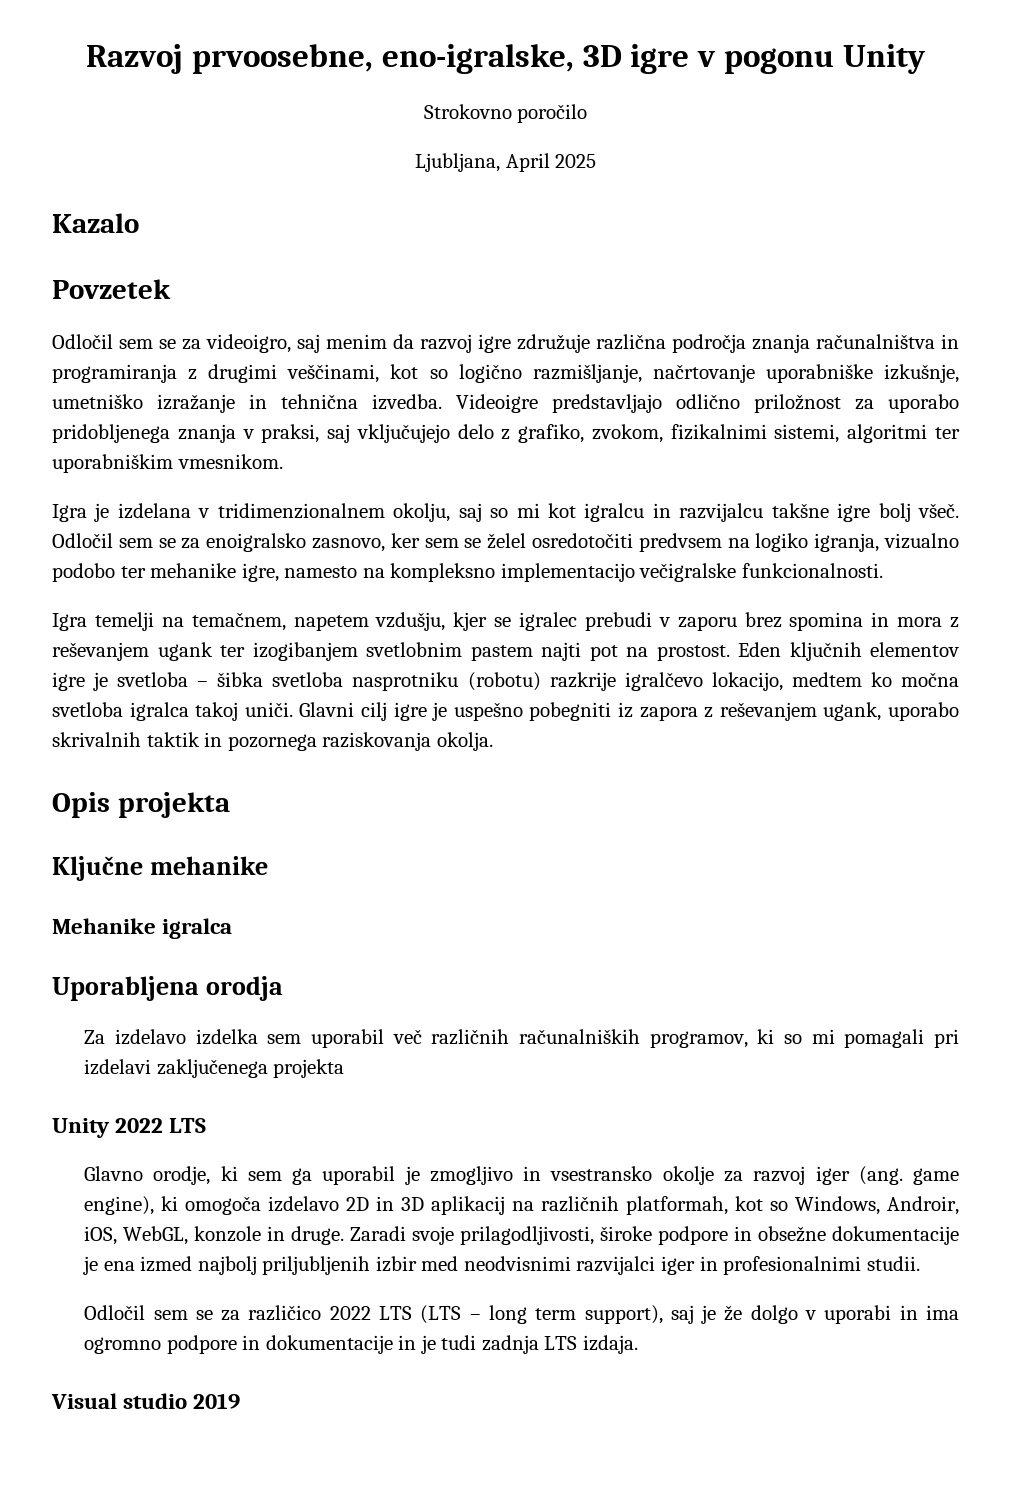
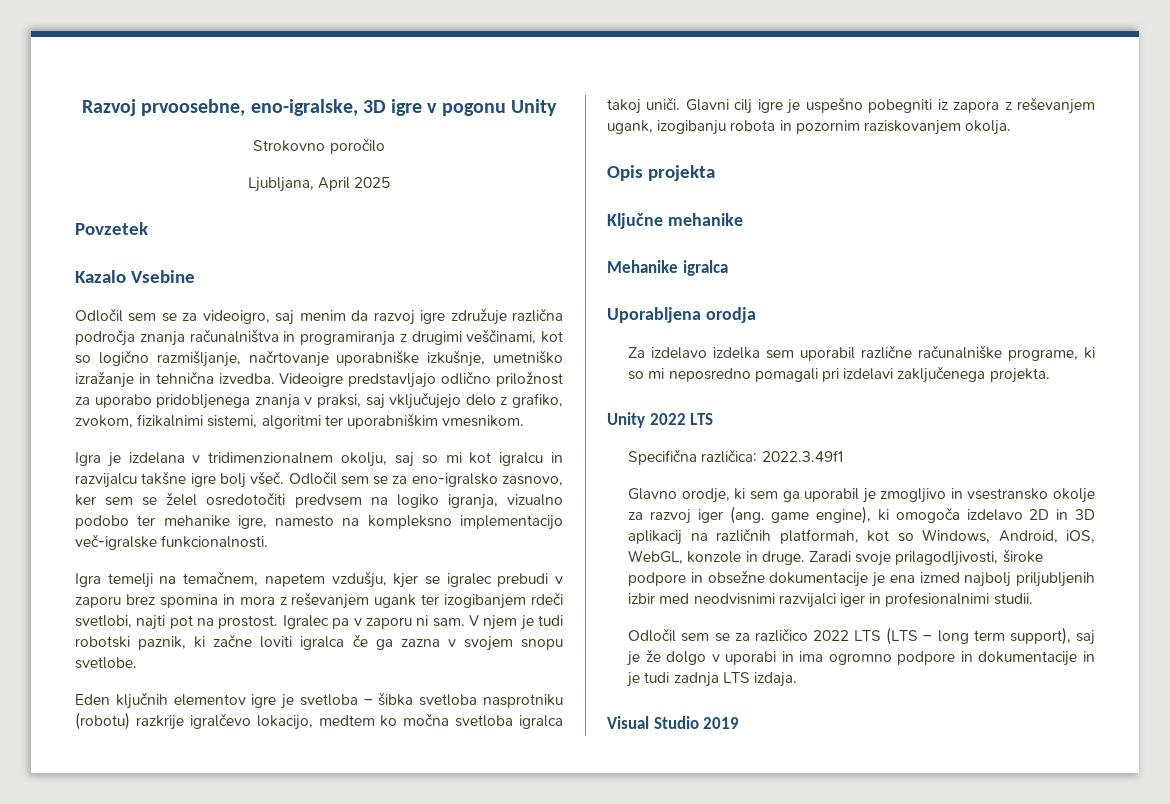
+ Povzetek
- Kazalo
- Povzetek
+ Kazalo Vsebine
- Odločil sem se za enoigralsko zasnovo, ker sem se želel osredotočiti predvsem na logiko igranja, vizualno podobo ter mehanike igre, namesto na kompleksno implementacijo večigralske funkcionalnosti.
+ Odločil sem se za eno-igralsko zasnovo, ker sem se želel osredotočiti predvsem na logiko igranja, vizualno podobo ter mehanike igre, namesto na kompleksno implementacijo več-igralske funkcionalnosti.
- Igra temelji na temačnem, napetem vzdušju, kjer se igralec prebudi v zaporu brez spomina in mora z reševanjem ugank ter izogibanjem svetlobnim pastem najti pot na prostost. Eden ključnih elementov igre je svetloba – šibka svetloba nasprotniku (robotu) razkrije igralčevo lokacijo, medtem ko močna svetloba igralca takoj uniči.
+ Igra temelji na temačnem, napetem vzdušju, kjer se igralec prebudi v zaporu brez spomina in mora z reševanjem ugank ter izogibanjem rdeči svetlobi, najti pot na prostost. Igralec pa v zaporu ni sam. V njem je tudi robotski paznik, ki začne loviti igralca če ga zazna v svojem snopu svetlobe.
+ Eden ključnih elementov igre je svetloba – šibka svetloba nasprotniku (robotu) razkrije igralčevo lokacijo, medtem ko močna svetloba igralca takoj uniči.
- Glavni cilj igre je uspešno pobegniti iz zapora z reševanjem ugank, uporabo skrivalnih taktik in pozornega raziskovanja okolja.
+ Glavni cilj igre je uspešno pobegniti iz zapora z reševanjem ugank, izogibanju robota in pozornim raziskovanjem okolja.
- Za izdelavo izdelka sem uporabil več različnih računalniških programov, ki so mi pomagali pri izdelavi zaključenega projekta
+ Za izdelavo izdelka sem uporabil različne računalniške programe, ki so mi neposredno pomagali pri izdelavi zaključenega projekta.
+ Specifična različica: 2022.3.49f1
- Glavno orodje, ki sem ga uporabil je zmogljivo in vsestransko okolje za razvoj iger (ang. game engine), ki omogoča izdelavo 2D in 3D aplikacij na različnih platformah, kot so Windows, Androir, iOS, WebGL, konzole in druge.
+ Glavno orodje, ki sem ga uporabil je zmogljivo in vsestransko okolje za razvoj iger (ang. game engine), ki omogoča izdelavo 2D in 3D aplikacij na različnih platformah, kot so Windows, Android, iOS, WebGL, konzole in druge.
- Visual studio 2019
+ Visual Studio 2019

